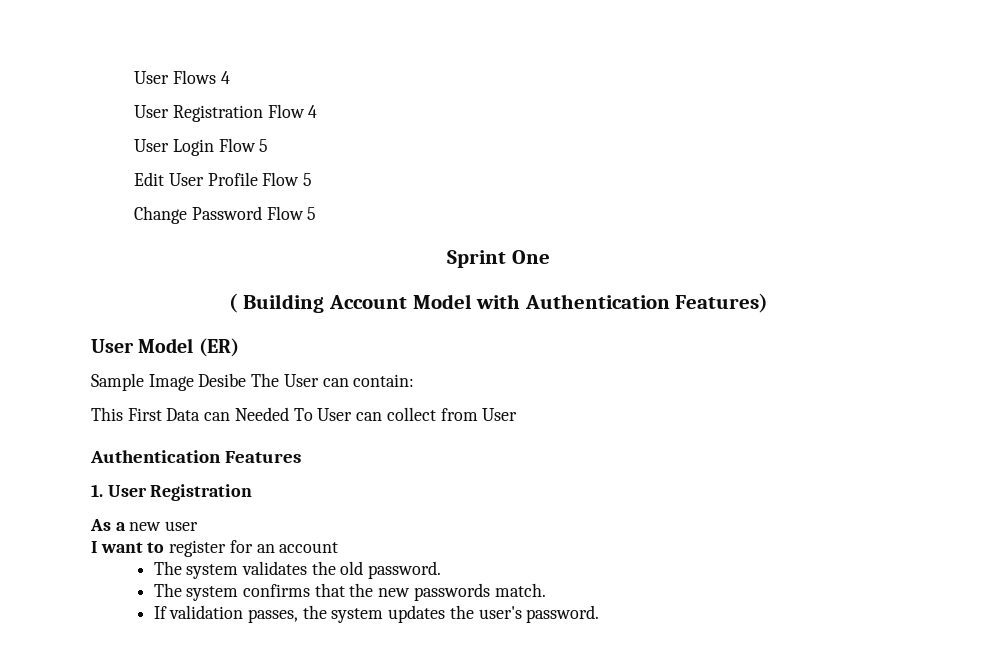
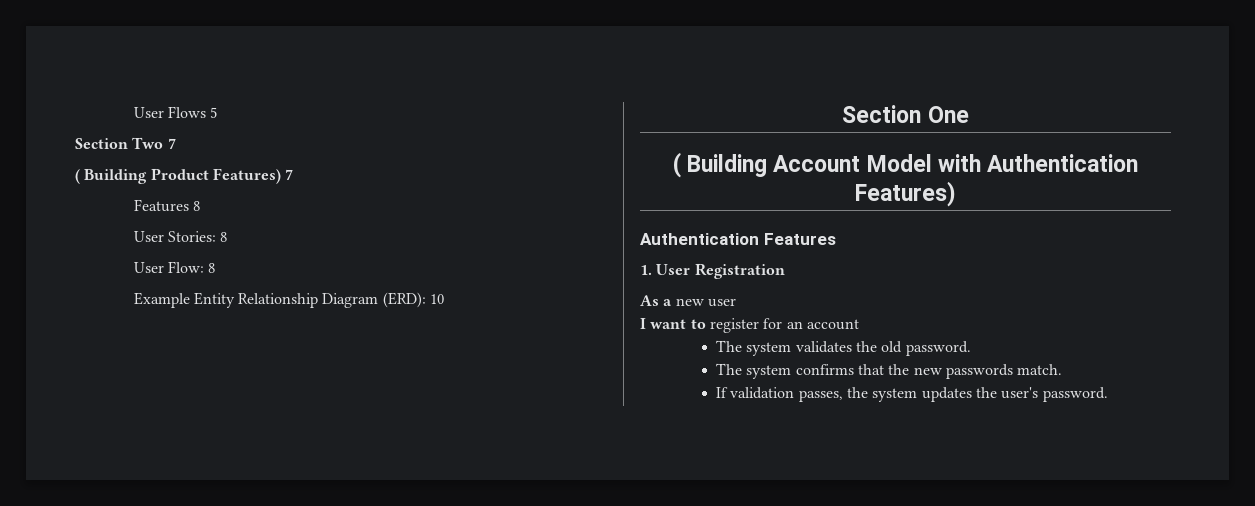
- User Flows 4
- User Registration Flow 4
- User Login Flow 5
- Edit User Profile Flow 5
- Change Password Flow 5
- Sprint One
+ User Flows 5
+ Section Two 7
+ ( Building Product Features) 7
+ Features 8
+ User Stories: 8
+ User Flow: 8
+ Example Entity Relationship Diagram (ERD): 10
+ Section One
- User Model (ER)
- Sample Image Desibe The User can contain:
- This First Data can Needed To User can collect from User

